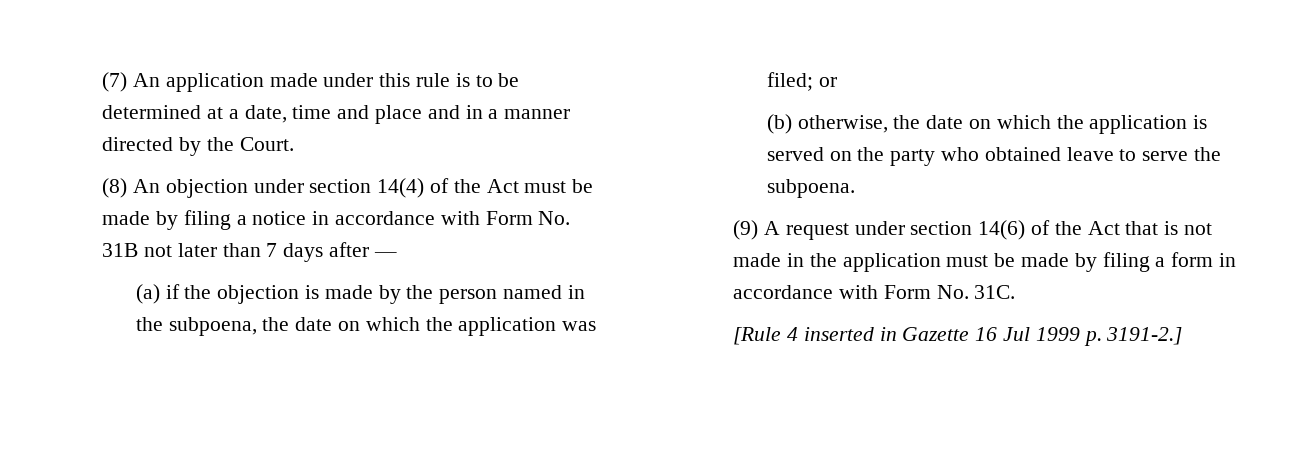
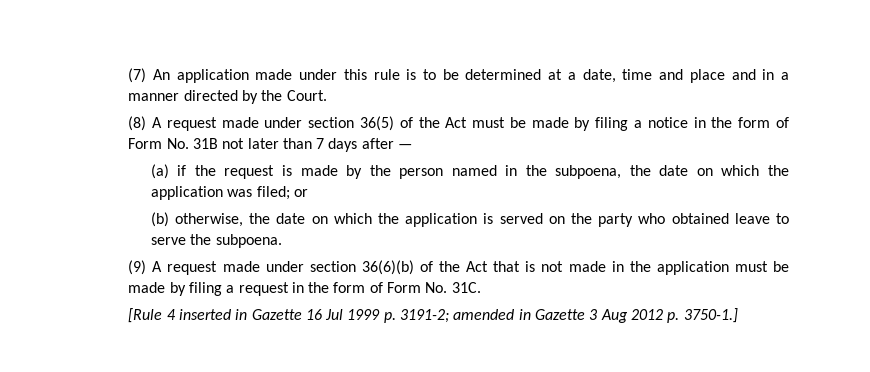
- (8) An objection under section 14(4) of the Act must be made by filing a notice in accordance with Form No. 31B not later than 7 days after —
+ (8) A request made under section 36(5) of the Act must be made by filing a notice in the form of Form No. 31B not later than 7 days after —
- (a) if the objection is made by the person named in the subpoena, the date on which the application was filed; or
+ (a) if the request is made by the person named in the subpoena, the date on which the application was filed; or
- (9) A request under section 14(6) of the Act that is not made in the application must be made by filing a form in accordance with Form No. 31C.
+ (9) A request made under section 36(6)(b) of the Act that is not made in the application must be made by filing a request in the form of Form No. 31C.
- [Rule 4 inserted in Gazette 16 Jul 1999 p. 3191-2.]
+ [Rule 4 inserted in Gazette 16 Jul 1999 p. 3191-2; amended in Gazette 3 Aug 2012 p. 3750-1.]

